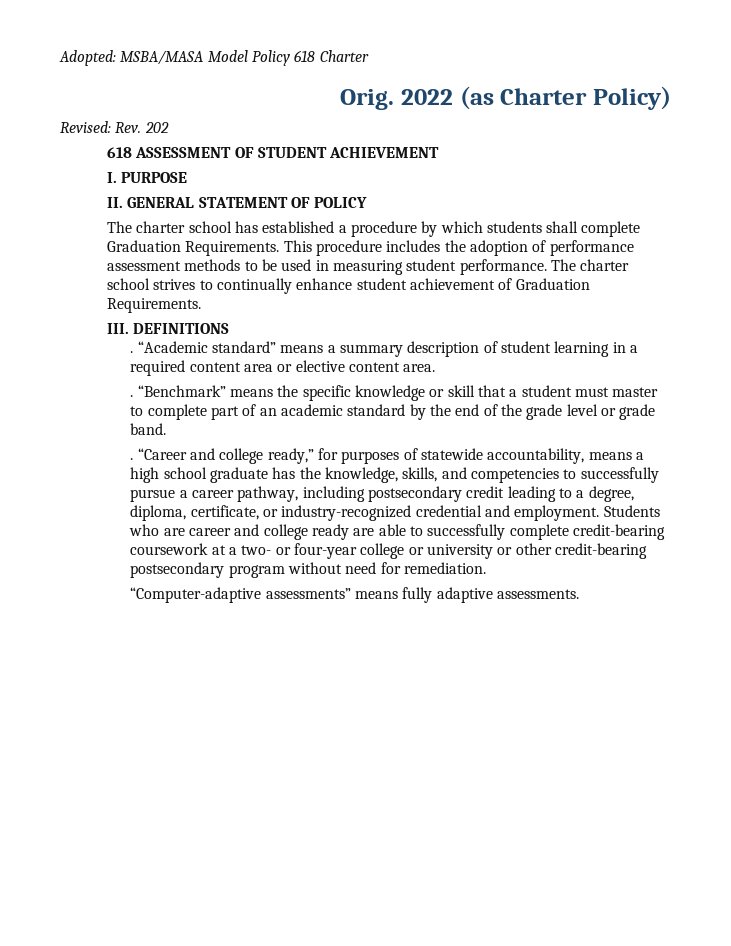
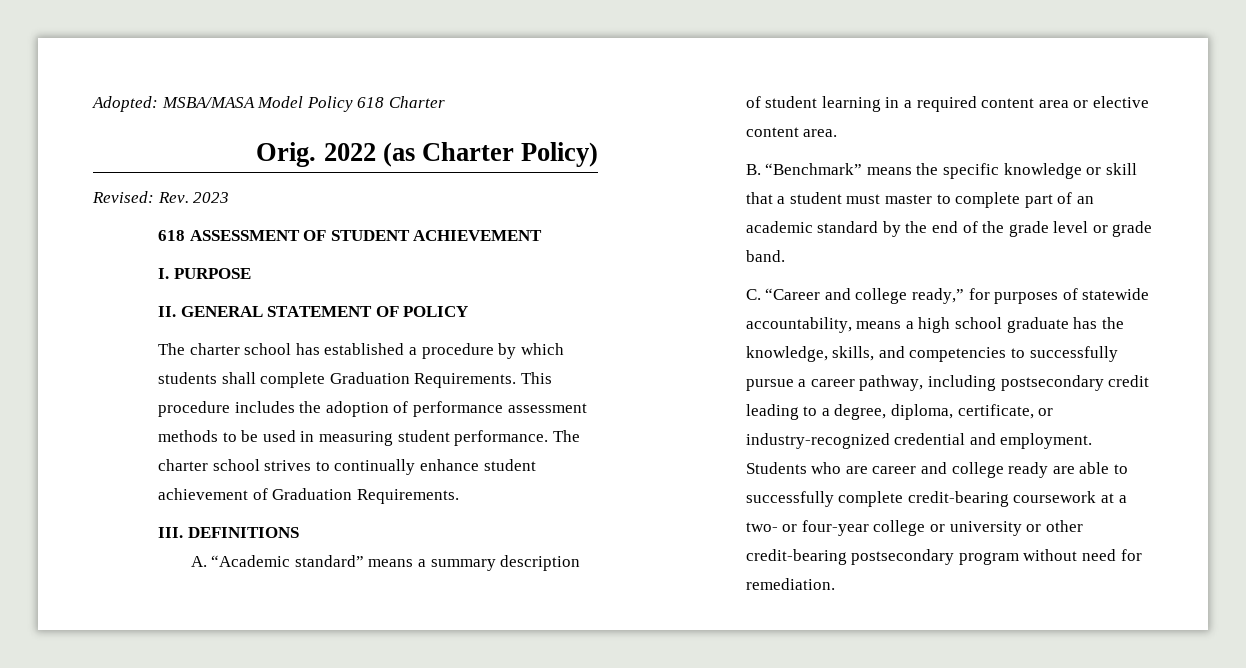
- Revised: Rev. 202
+ Revised: Rev. 2023
- . “Academic standard” means a summary description of student learning in a required content area or elective content area.
+ A. “Academic standard” means a summary description of student learning in a required content area or elective content area.
- . “Benchmark” means the specific knowledge or skill that a student must master to complete part of an academic standard by the end of the grade level or grade band.
+ B. “Benchmark” means the specific knowledge or skill that a student must master to complete part of an academic standard by the end of the grade level or grade band.
- . “Career and college ready,” for purposes of statewide accountability, means a high school graduate has the knowledge, skills, and competencies to successfully pursue a career pathway, including postsecondary credit leading to a degree, diploma, certificate, or industry-recognized credential and employment.
+ C. “Career and college ready,” for purposes of statewide accountability, means a high school graduate has the knowledge, skills, and competencies to successfully pursue a career pathway, including postsecondary credit leading to a degree, diploma, certificate, or industry-recognized credential and employment.
- “Computer-adaptive assessments” means fully adaptive assessments.

